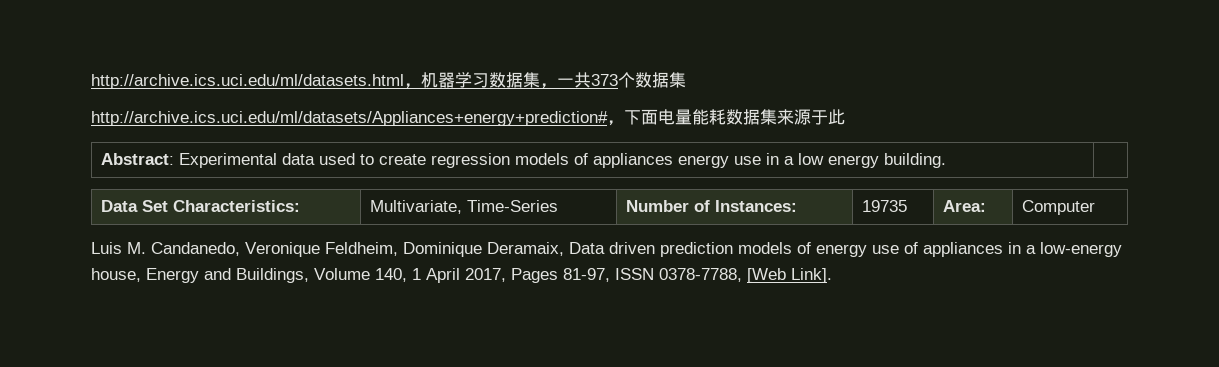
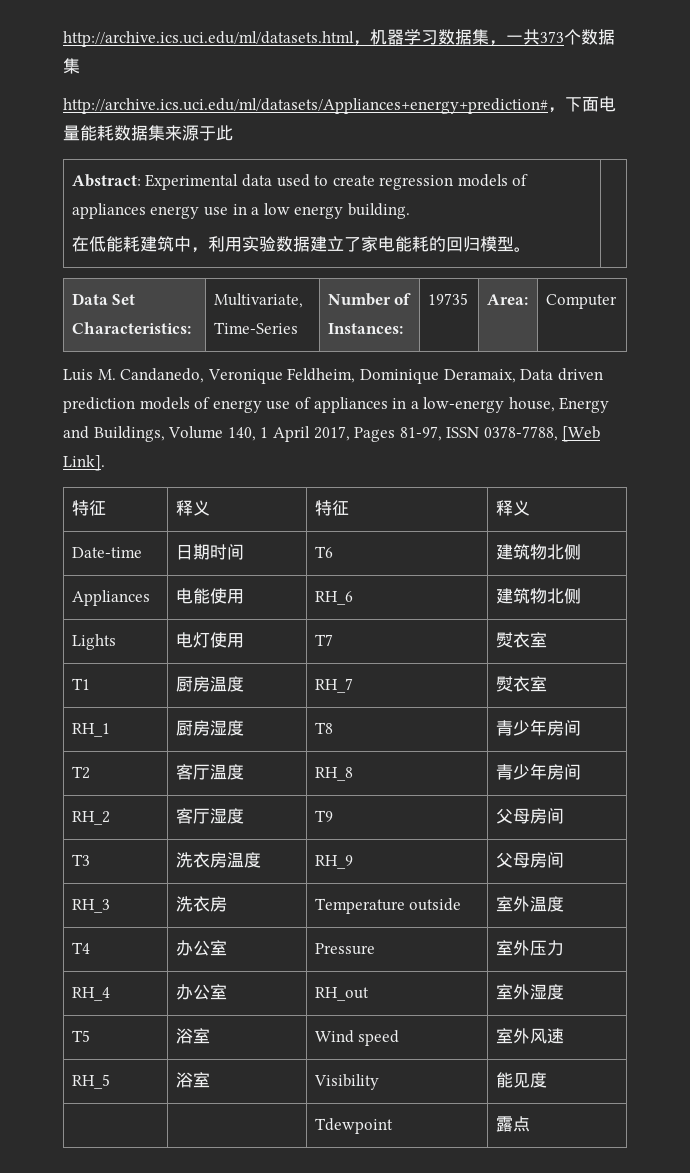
- Abstract: Experimental data used to create regression models of appliances energy use in a low energy building. |
+ Abstract: Experimental data used to create regression models of appliances energy use in a low energy building.
+ 在低能耗建筑中，利用实验数据建立了家电能耗的回归模型。 |
+ 特征 | 释义 | 特征 | 释义
+ Date-time | 日期时间 | T6 | 建筑物北侧
+ Appliances | 电能使用 | RH_6 | 建筑物北侧
+ Lights | 电灯使用 | T7 | 熨衣室
+ T1 | 厨房温度 | RH_7 | 熨衣室
+ RH_1 | 厨房湿度 | T8 | 青少年房间
+ T2 | 客厅温度 | RH_8 | 青少年房间
+ RH_2 | 客厅湿度 | T9 | 父母房间
+ T3 | 洗衣房温度 | RH_9 | 父母房间
+ RH_3 | 洗衣房 | Temperature outside | 室外温度
+ T4 | 办公室 | Pressure | 室外压力
+ RH_4 | 办公室 | RH_out | 室外湿度
+ T5 | 浴室 | Wind speed | 室外风速
+ RH_5 | 浴室 | Visibility | 能见度
+ | | Tdewpoint | 露点

